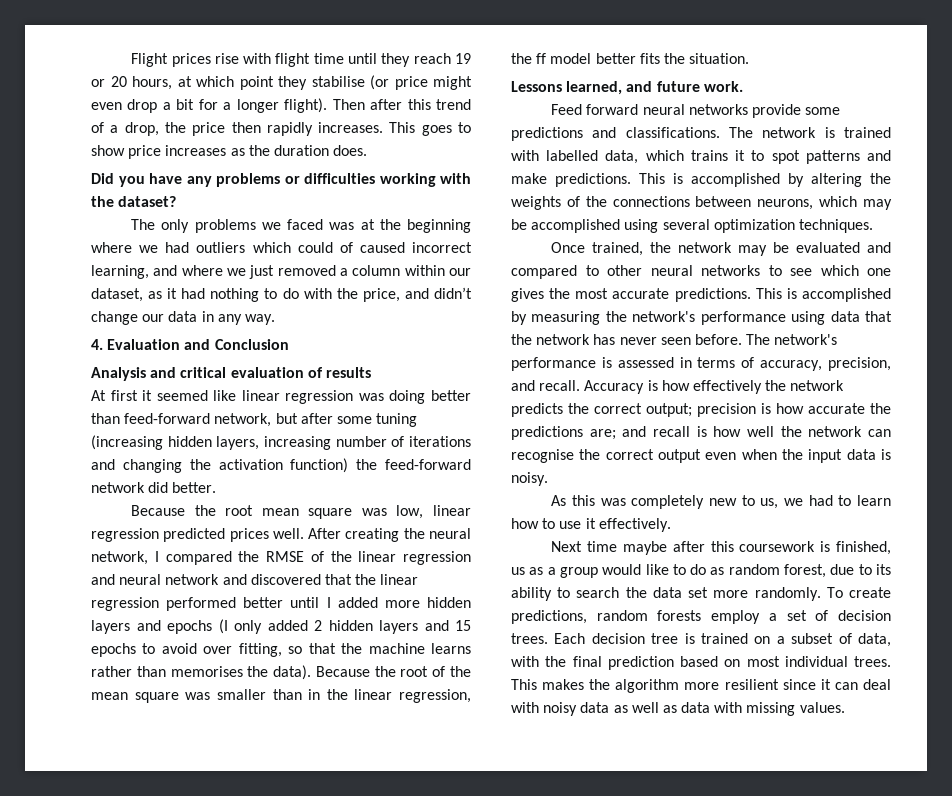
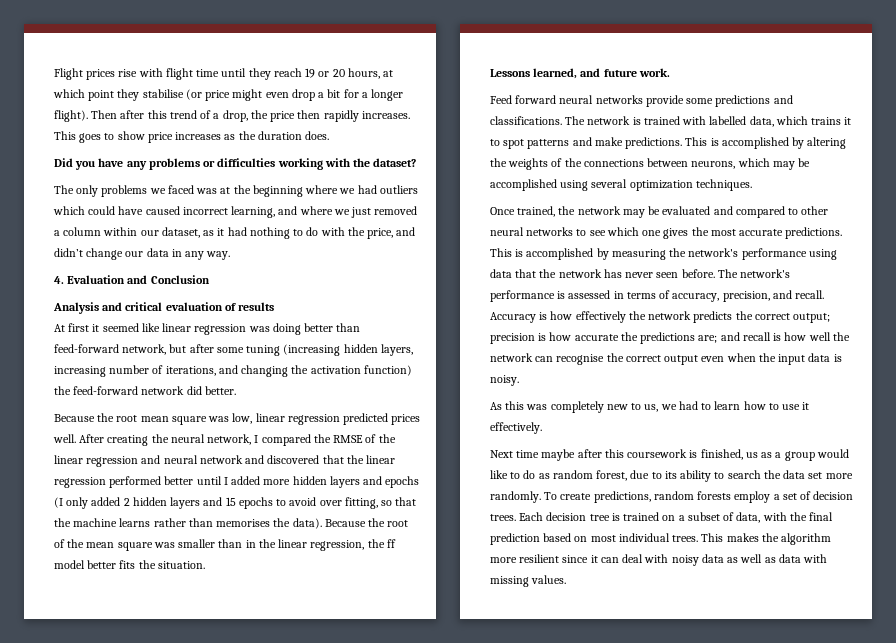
- The only problems we faced was at the beginning where we had outliers which could of caused incorrect learning, and where we just removed a column within our dataset, as it had nothing to do with the price, and didn’t change our data in any way.
+ The only problems we faced was at the beginning where we had outliers which could have caused incorrect learning, and where we just removed a column within our dataset, as it had nothing to do with the price, and didn’t change our data in any way.
- At first it seemed like linear regression was doing better than feed-forward network, but after some tuning (increasing hidden layers, increasing number of iterations and changing the activation function) the feed-forward network did better.
+ At first it seemed like linear regression was doing better than feed-forward network, but after some tuning (increasing hidden layers, increasing number of iterations, and changing the activation function) the feed-forward network did better.

